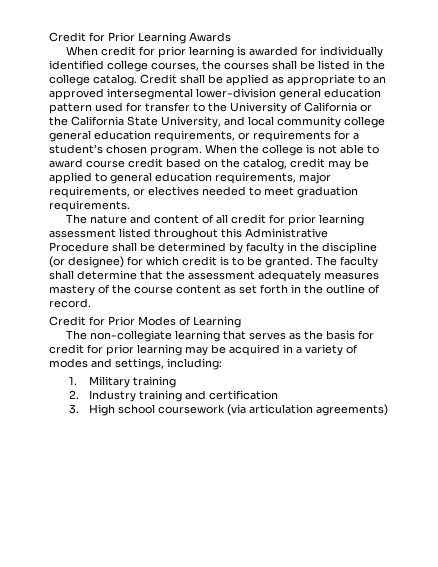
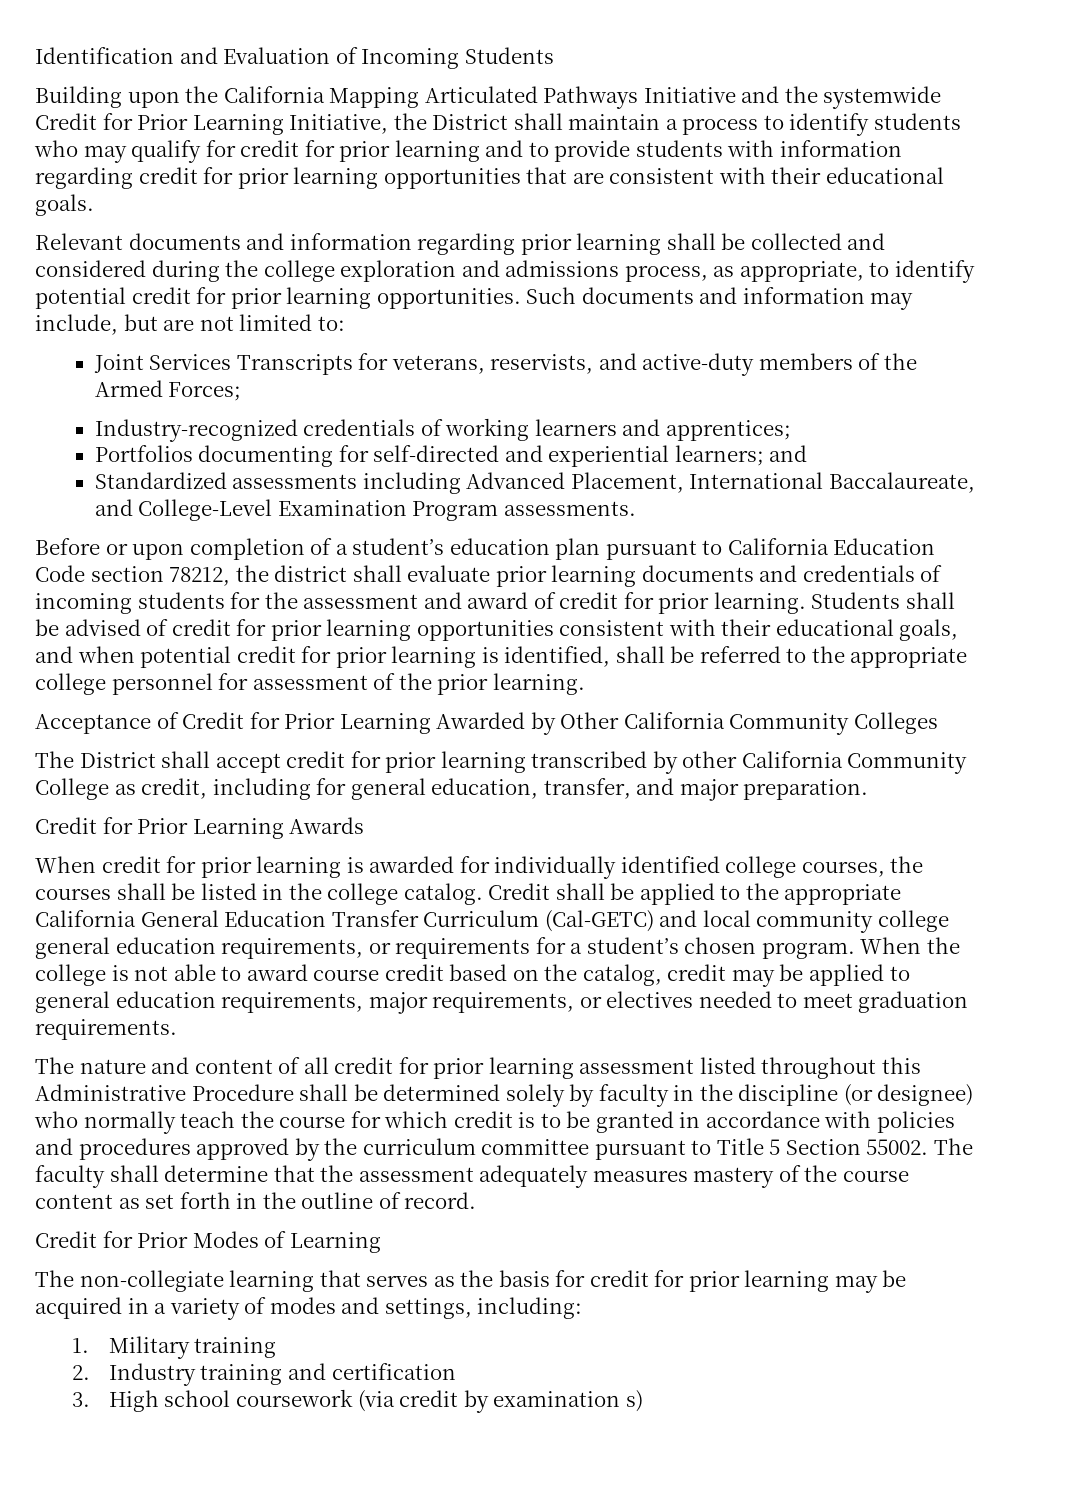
+ Identification and Evaluation of Incoming Students
+ Building upon the California Mapping Articulated Pathways Initiative and the systemwide Credit for Prior Learning Initiative, the District shall maintain a process to identify students who may qualify for credit for prior learning and to provide students with information regarding credit for prior learning opportunities that are consistent with their educational goals.
+ Relevant documents and information regarding prior learning shall be collected and considered during the college exploration and admissions process, as appropriate, to identify potential credit for prior learning opportunities. Such documents and information may include, but are not limited to:
+ Joint Services Transcripts for veterans, reservists, and active-duty members of the Armed Forces;
+ Industry-recognized credentials of working learners and apprentices;
+ Portfolios documenting for self-directed and experiential learners; and
+ Standardized assessments including Advanced Placement, International Baccalaureate, and College-Level Examination Program assessments.
+ Before or upon completion of a student’s education plan pursuant to California Education Code section 78212, the district shall evaluate prior learning documents and credentials of incoming students for the assessment and award of credit for prior learning. Students shall be advised of credit for prior learning opportunities consistent with their educational goals, and when potential credit for prior learning is identified, shall be referred to the appropriate college personnel for assessment of the prior learning.
+ Acceptance of Credit for Prior Learning Awarded by Other California Community Colleges
+ The District shall accept credit for prior learning transcribed by other California Community College as credit, including for general education, transfer, and major preparation.
- Credit shall be applied as appropriate to an approved intersegmental lower-division general education pattern used for transfer to the University of California or the California State University, and local community college general education requirements, or requirements for a student’s chosen program.
+ Credit shall be applied to the appropriate California General Education Transfer Curriculum (Cal-GETC) and local community college general education requirements, or requirements for a student’s chosen program.
- The nature and content of all credit for prior learning assessment listed throughout this Administrative Procedure shall be determined by faculty in the discipline (or designee) for which credit is to be granted.
+ The nature and content of all credit for prior learning assessment listed throughout this Administrative Procedure shall be determined solely by faculty in the discipline (or designee) who normally teach the course for which credit is to be granted in accordance with policies and procedures approved by the curriculum committee pursuant to Title 5 Section 55002.
- 3. High school coursework (via articulation agreements)
+ 3. High school coursework (via credit by examination s)

